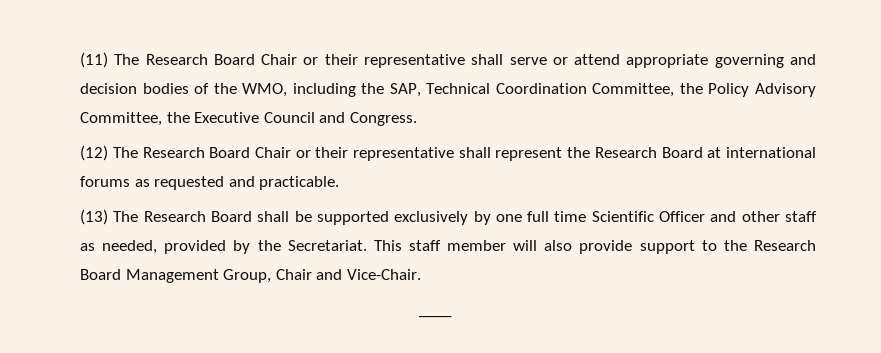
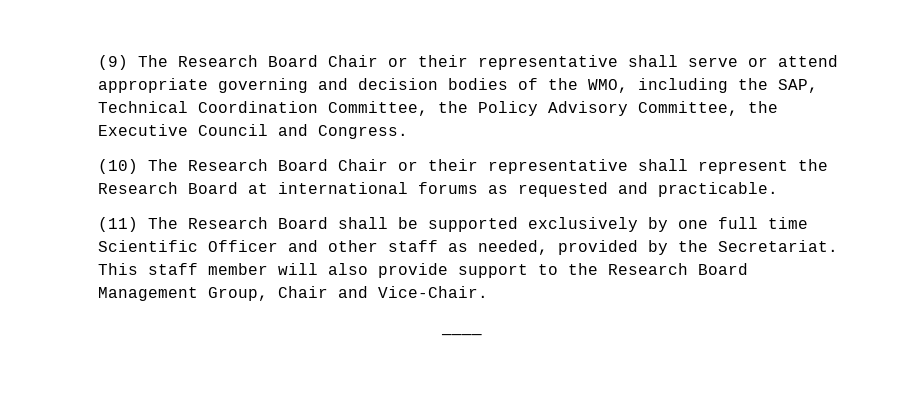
- (11) The Research Board Chair or their representative shall serve or attend appropriate governing and decision bodies of the WMO, including the SAP, Technical Coordination Committee, the Policy Advisory Committee, the Executive Council and Congress.
+ (9) The Research Board Chair or their representative shall serve or attend appropriate governing and decision bodies of the WMO, including the SAP, Technical Coordination Committee, the Policy Advisory Committee, the Executive Council and Congress.
- (12) The Research Board Chair or their representative shall represent the Research Board at international forums as requested and practicable.
+ (10) The Research Board Chair or their representative shall represent the Research Board at international forums as requested and practicable.
- (13) The Research Board shall be supported exclusively by one full time Scientific Officer and other staff as needed, provided by the Secretariat.
+ (11) The Research Board shall be supported exclusively by one full time Scientific Officer and other staff as needed, provided by the Secretariat.

